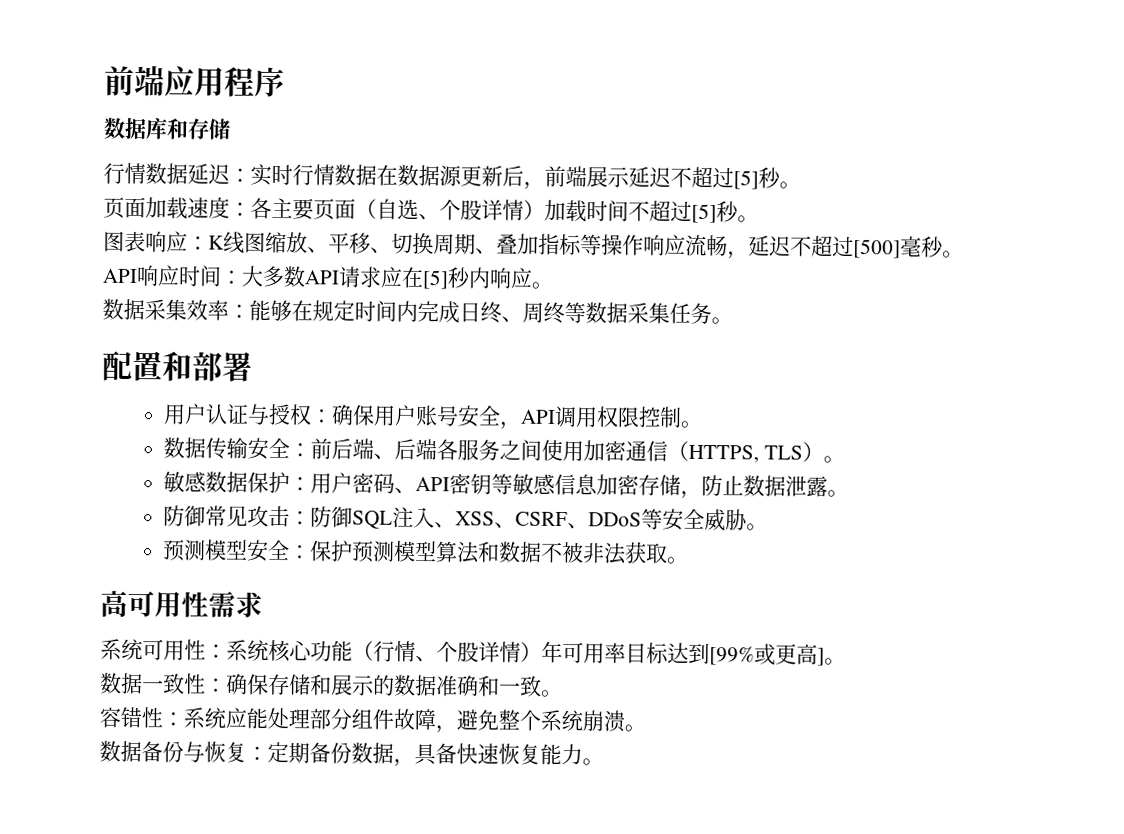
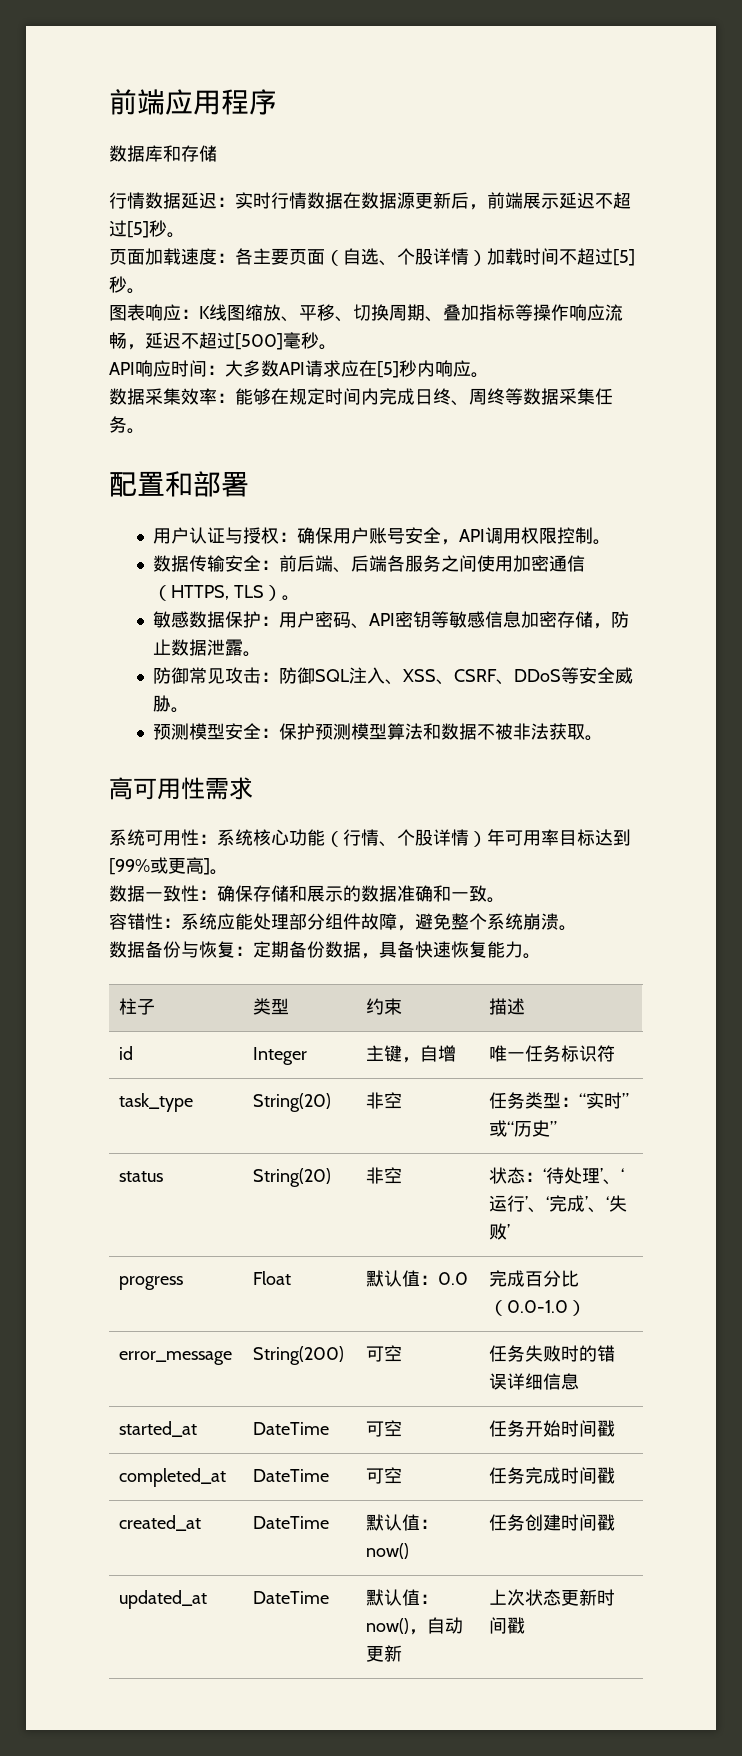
+ 柱子 | 类型 | 约束 | 描述
+ id | Integer | 主键，自增 | 唯一任务标识符
+ task_type | String(20) | 非空 | 任务类型：“实时”或“历史”
+ status | String(20) | 非空 | 状态：‘待处理’、‘运行’、‘完成’、‘失败’
+ progress | Float | 默认值：0.0 | 完成百分比（0.0-1.0）
+ error_message | String(200) | 可空 | 任务失败时的错误详细信息
+ started_at | DateTime | 可空 | 任务开始时间戳
+ completed_at | DateTime | 可空 | 任务完成时间戳
+ created_at | DateTime | 默认值：now() | 任务创建时间戳
+ updated_at | DateTime | 默认值：now()，自动更新 | 上次状态更新时间戳

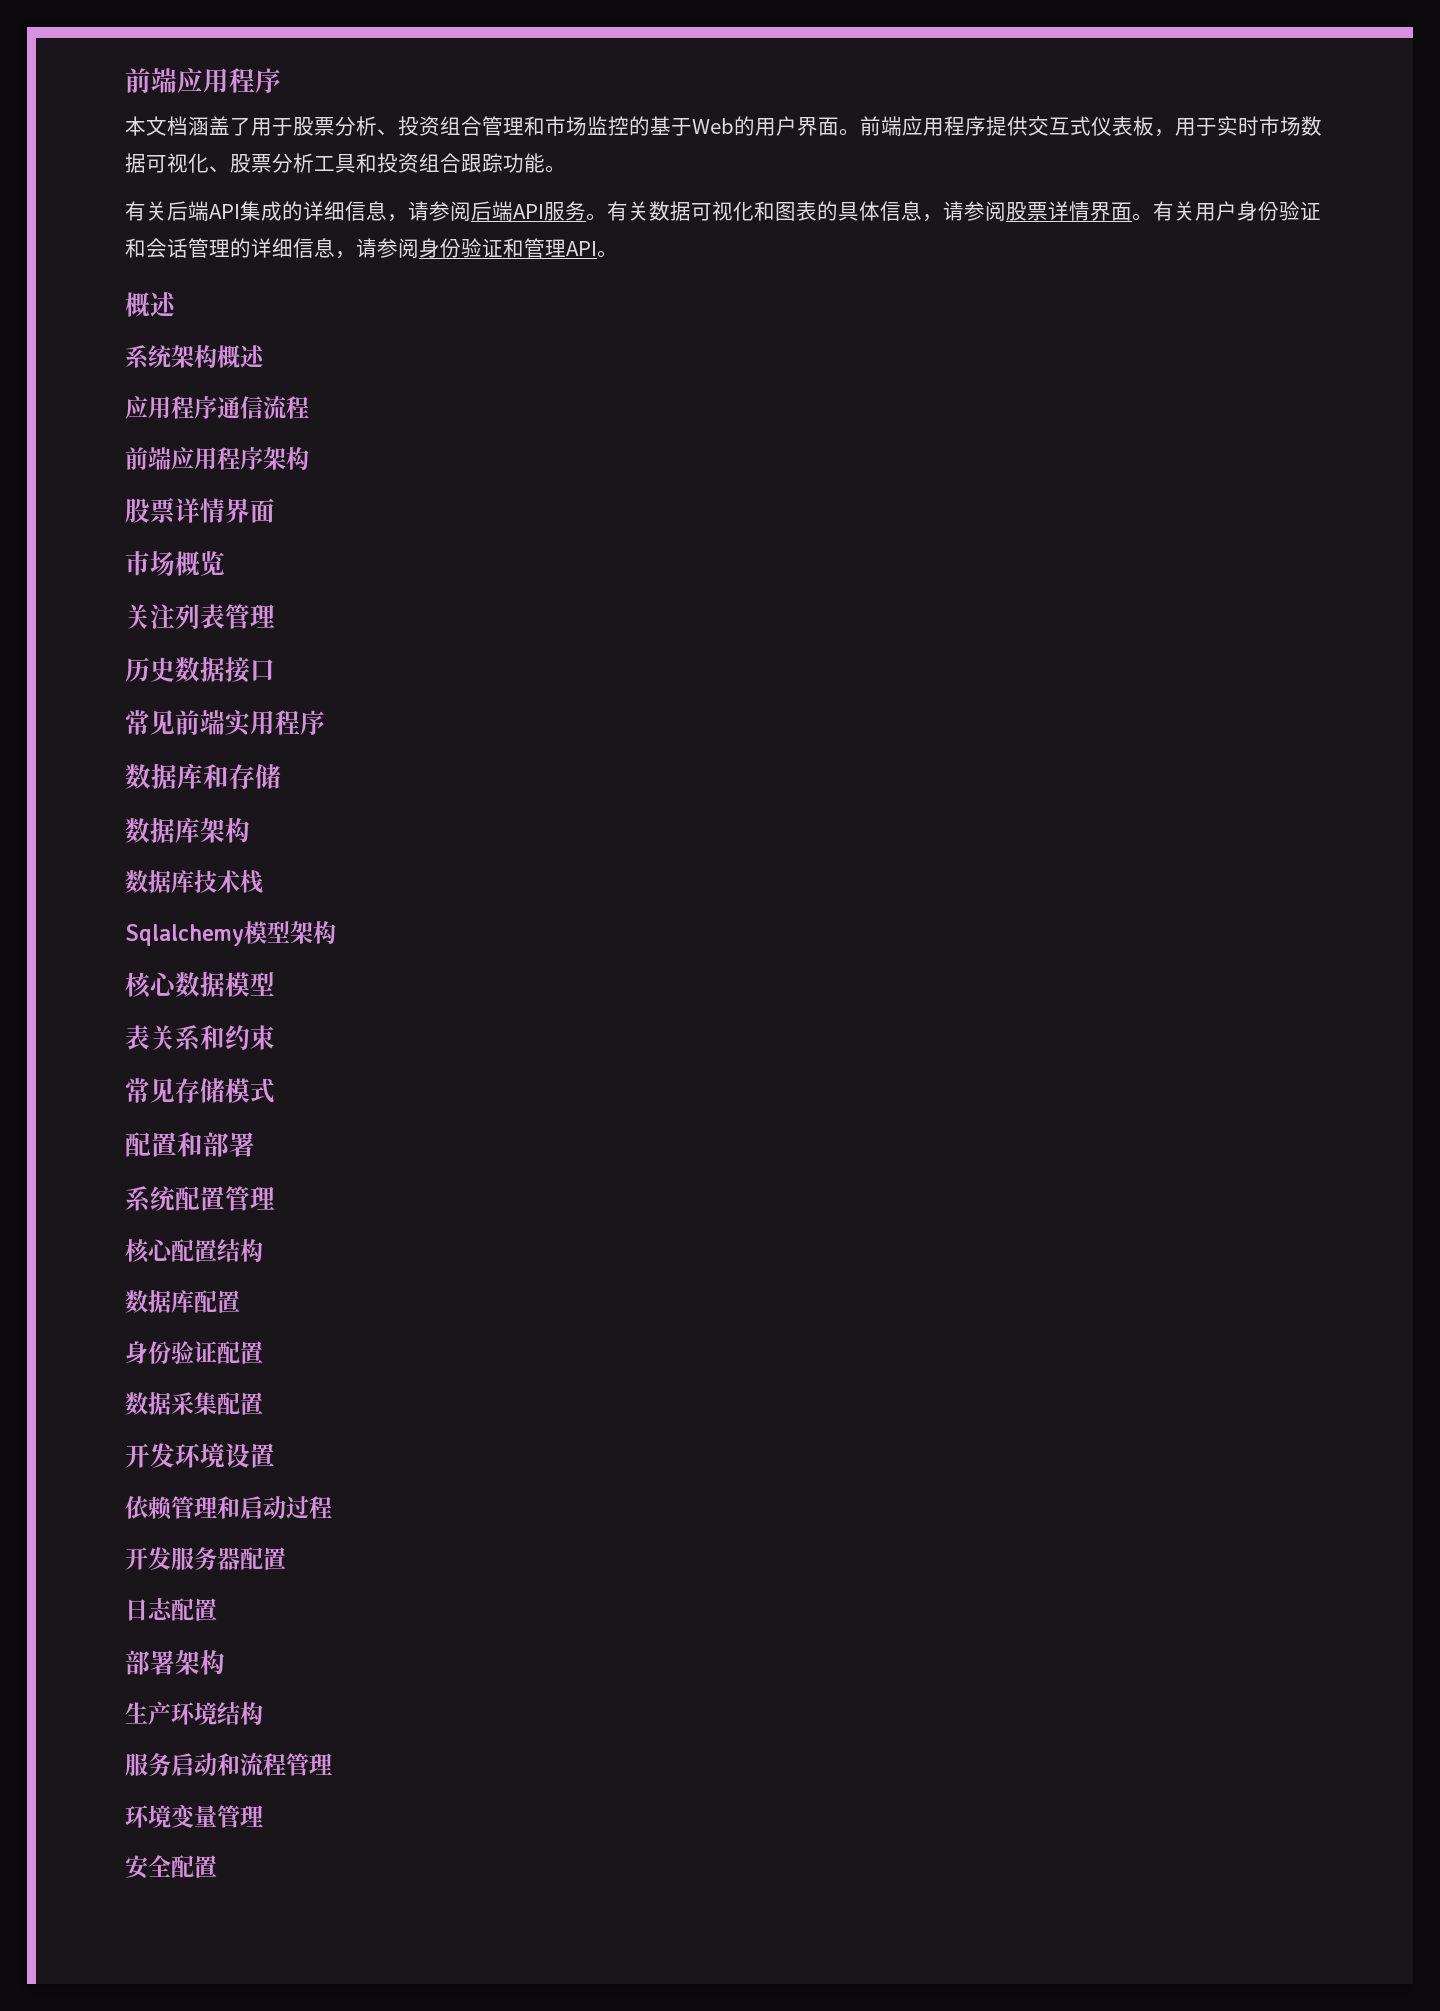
+ 本文档涵盖了用于股票分析、投资组合管理和市场监控的基于Web的用户界面。前端应用程序提供交互式仪表板，用于实时市场数据可视化、股票分析工具和投资组合跟踪功能。
+ 有关后端API集成的详细信息，请参阅后端API服务。有关数据可视化和图表的具体信息，请参阅股票详情界面。有关用户身份验证和会话管理的详细信息，请参阅身份验证和管理API。
+ 概述
+ 系统架构概述
+ 应用程序通信流程
+ 前端应用程序架构
+ 股票详情界面
+ 市场概览
+ 关注列表管理
+ 历史数据接口
+ 常见前端实用程序
  数据库和存储
- 行情数据延迟：实时行情数据在数据源更新后，前端展示延迟不超过[5]秒。
- 页面加载速度：各主要页面（自选、个股详情）加载时间不超过[5]秒。
- 图表响应：K线图缩放、平移、切换周期、叠加指标等操作响应流畅，延迟不超过[500]毫秒。
- API响应时间：大多数API请求应在[5]秒内响应。
- 数据采集效率：能够在规定时间内完成日终、周终等数据采集任务。
+ 数据库架构
+ 数据库技术栈
+ Sqlalchemy模型架构
+ 核心数据模型
+ 表关系和约束
+ 常见存储模式
  配置和部署
- 用户认证与授权：确保用户账号安全，API调用权限控制。
- 数据传输安全：前后端、后端各服务之间使用加密通信（HTTPS, TLS）。
- 敏感数据保护：用户密码、API密钥等敏感信息加密存储，防止数据泄露。
- 防御常见攻击：防御SQL注入、XSS、CSRF、DDoS等安全威胁。
- 预测模型安全：保护预测模型算法和数据不被非法获取。
- 高可用性需求
- 系统可用性：系统核心功能（行情、个股详情）年可用率目标达到[99%或更高]。
- 数据一致性：确保存储和展示的数据准确和一致。
- 容错性：系统应能处理部分组件故障，避免整个系统崩溃。
- 数据备份与恢复：定期备份数据，具备快速恢复能力。
- 柱子 | 类型 | 约束 | 描述
- id | Integer | 主键，自增 | 唯一任务标识符
- task_type | String(20) | 非空 | 任务类型：“实时”或“历史”
- status | String(20) | 非空 | 状态：‘待处理’、‘运行’、‘完成’、‘失败’
- progress | Float | 默认值：0.0 | 完成百分比（0.0-1.0）
- error_message | String(200) | 可空 | 任务失败时的错误详细信息
- started_at | DateTime | 可空 | 任务开始时间戳
- completed_at | DateTime | 可空 | 任务完成时间戳
- created_at | DateTime | 默认值：now() | 任务创建时间戳
- updated_at | DateTime | 默认值：now()，自动更新 | 上次状态更新时间戳
+ 系统配置管理
+ 核心配置结构
+ 数据库配置
+ 身份验证配置
+ 数据采集配置
+ 开发环境设置
+ 依赖管理和启动过程
+ 开发服务器配置
+ 日志配置
+ 部署架构
+ 生产环境结构
+ 服务启动和流程管理
+ 环境变量管理
+ 安全配置

